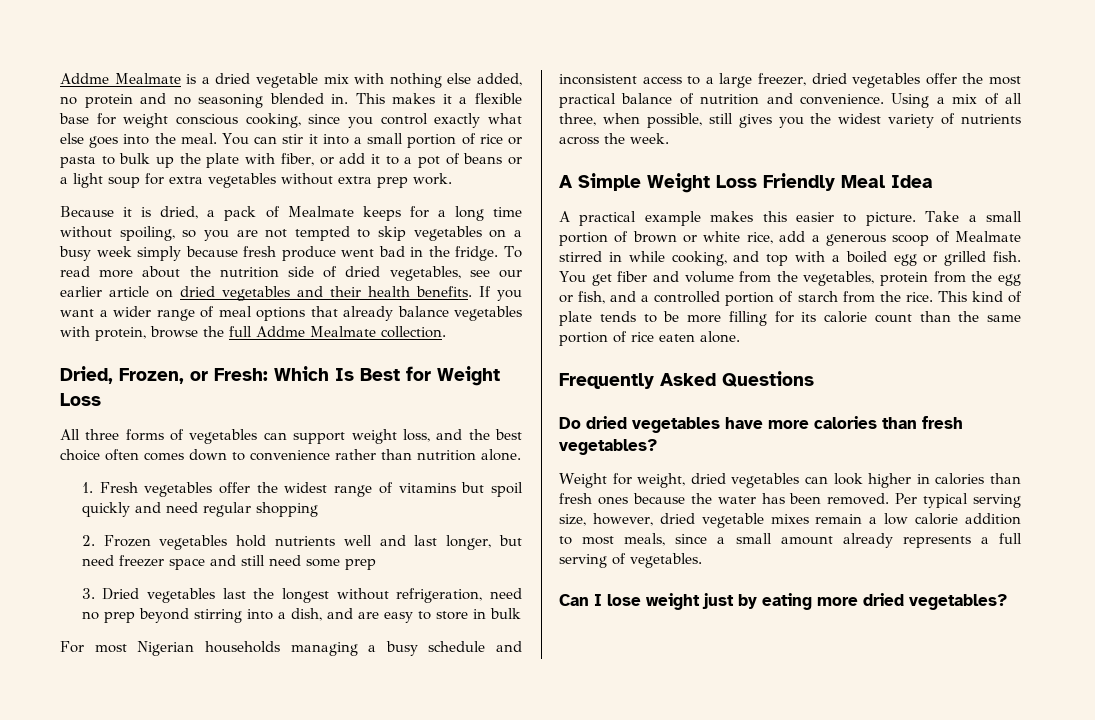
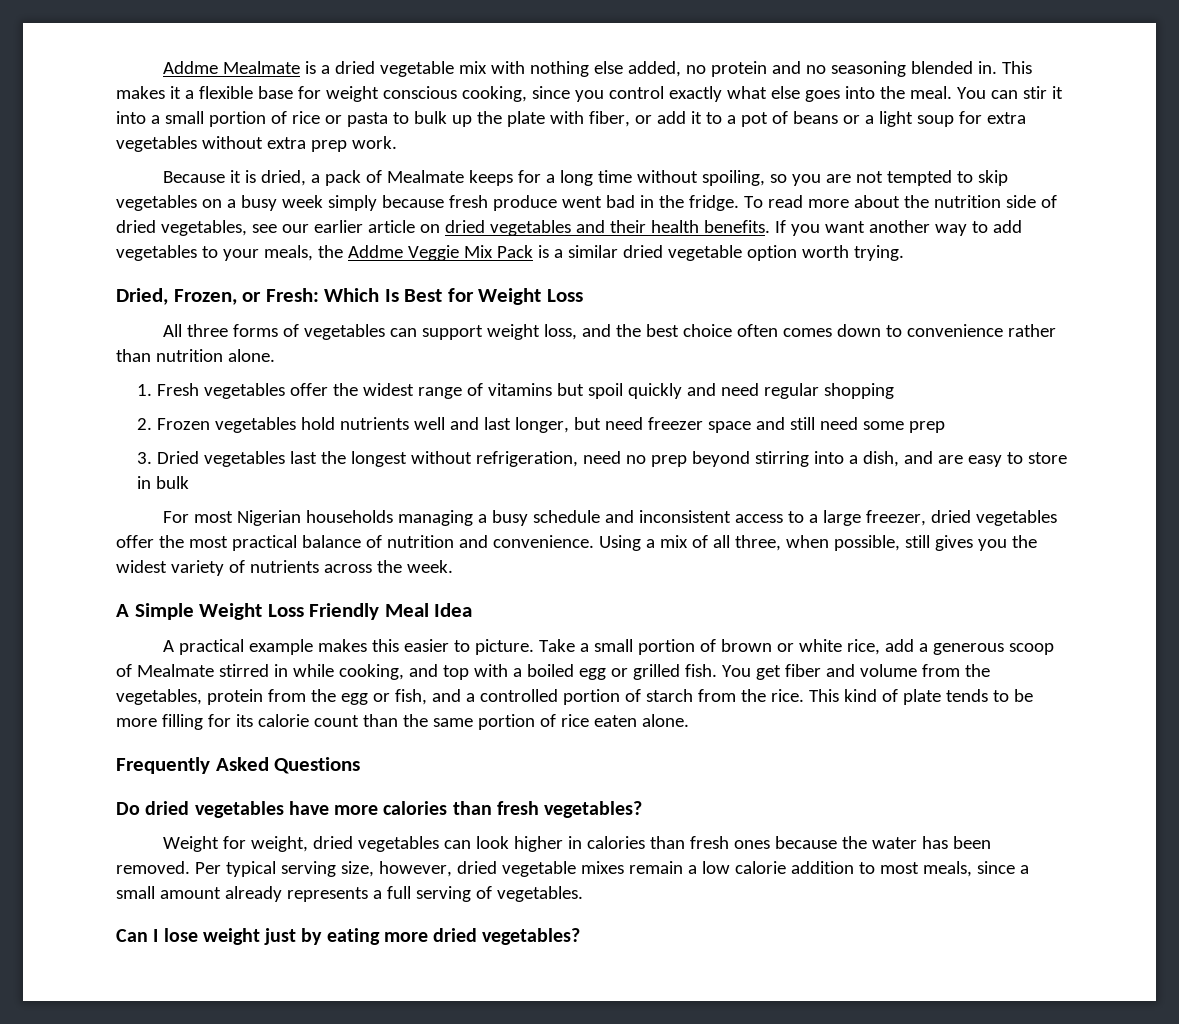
- If you want a wider range of meal options that already balance vegetables with protein, browse the full Addme Mealmate collection.
+ If you want another way to add vegetables to your meals, the Addme Veggie Mix Pack is a similar dried vegetable option worth trying.

